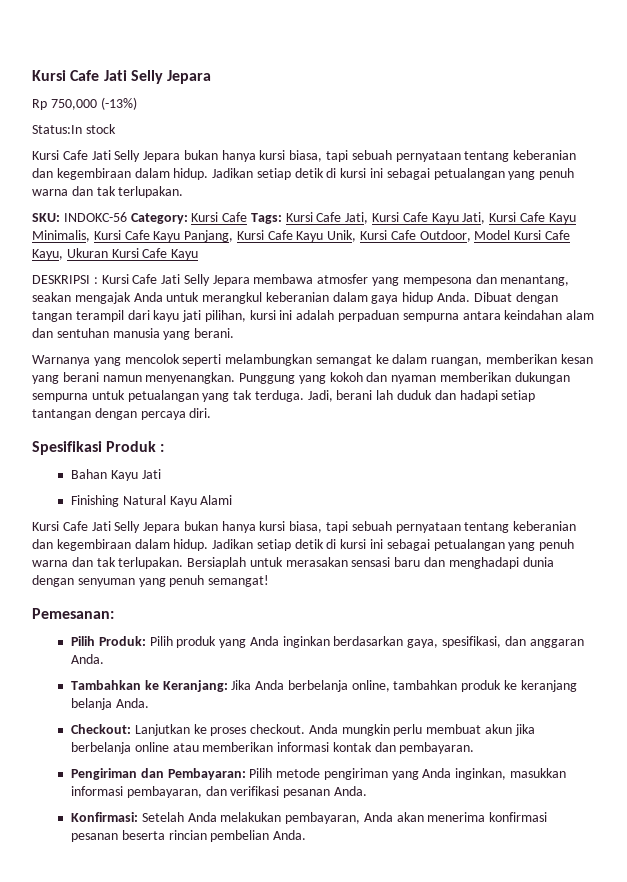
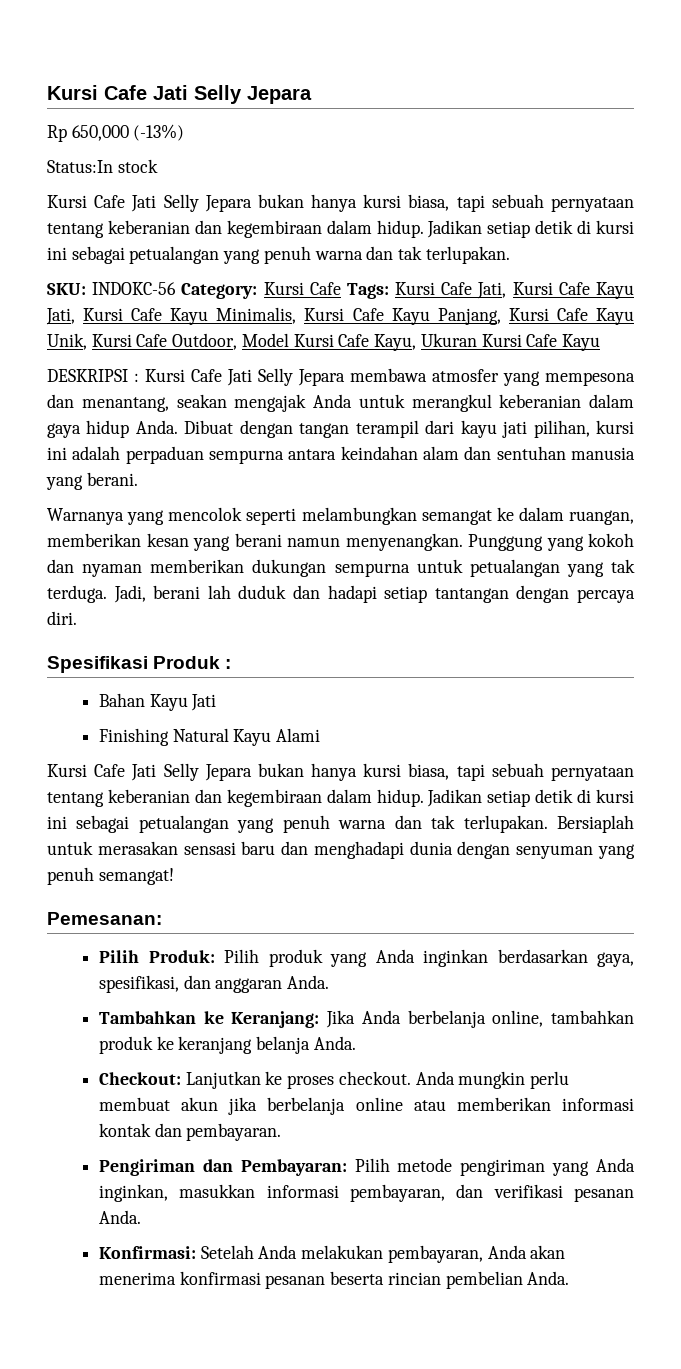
- Rp 750,000 (-13%)
+ Rp 650,000 (-13%)

